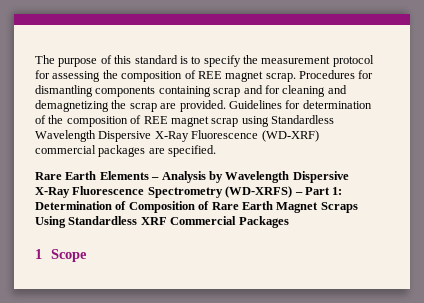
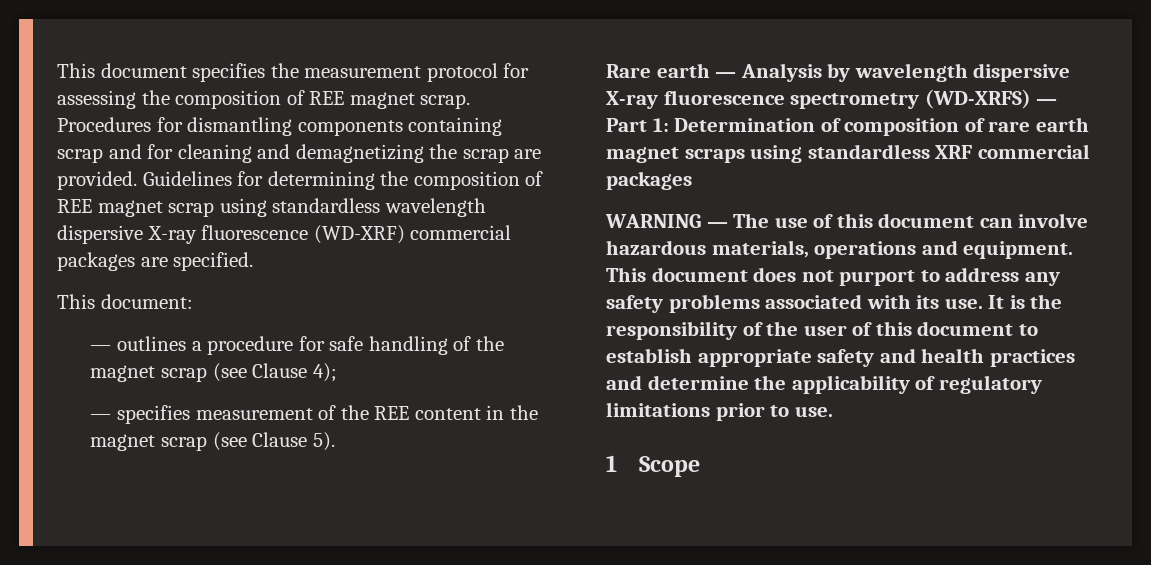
- The purpose of this standard is to specify the measurement protocol for assessing the composition of REE magnet scrap.
+ This document specifies the measurement protocol for assessing the composition of REE magnet scrap.
- Guidelines for determination of the composition of REE magnet scrap using Standardless Wavelength Dispersive X-Ray Fluorescence (WD-XRF) commercial packages are specified.
+ Guidelines for determining the composition of REE magnet scrap using standardless wavelength dispersive X-ray fluorescence (WD-XRF) commercial packages are specified.
- Rare Earth Elements – Analysis by Wavelength Dispersive X-Ray Fluorescence Spectrometry (WD-XRFS) – Part 1: Determination of Composition of Rare Earth Magnet Scraps Using Standardless XRF Commercial Packages
+ This document:
+ — outlines a procedure for safe handling of the magnet scrap (see Clause 4);
+ — specifies measurement of the REE content in the magnet scrap (see Clause 5).
+ Rare earth — Analysis by wavelength dispersive X-ray fluorescence spectrometry (WD-XRFS) — Part 1: Determination of composition of rare earth magnet scraps using standardless XRF commercial packages
+ WARNING — The use of this document can involve hazardous materials, operations and equipment. This document does not purport to address any safety problems associated with its use. It is the responsibility of the user of this document to establish appropriate safety and health practices and determine the applicability of regulatory limitations prior to use.

